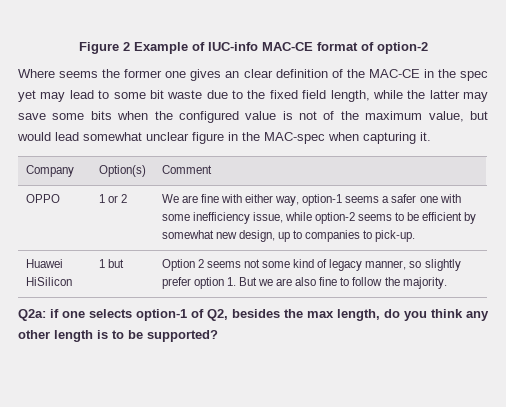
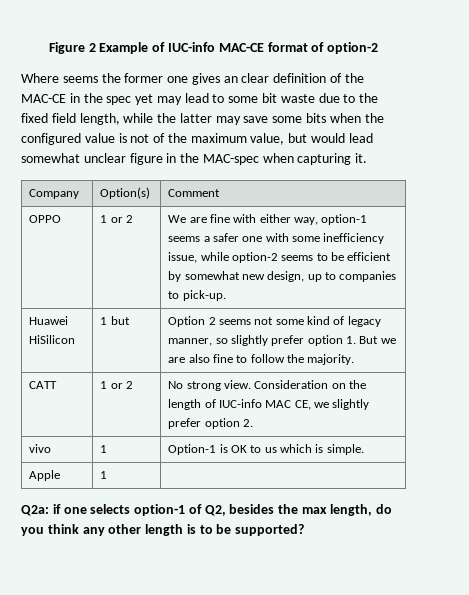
+ CATT | 1 or 2 | No strong view. Consideration on the length of IUC-info MAC CE, we slightly prefer option 2.
+ vivo | 1 | Option-1 is OK to us which is simple.
+ Apple | 1 |

